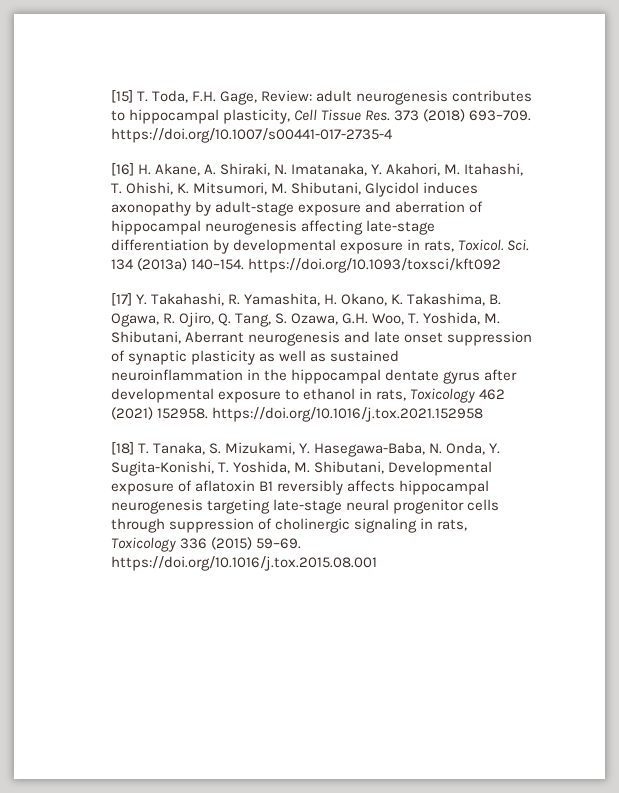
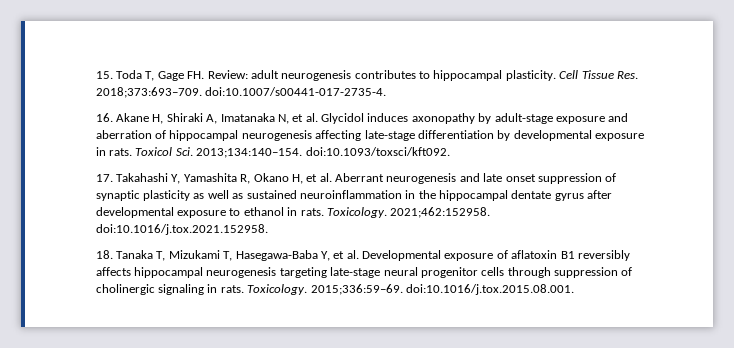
- [15] T. Toda, F.H. Gage, Review:
+ 15. Toda T, Gage FH. Review:
- adult neurogenesis contributes to hippocampal plasticity, Cell Tissue Res. 373 (2018) 693–709. https://doi.org/10.1007/s00441-017-2735-4
- [16] H. Akane, A. Shiraki, N. Imatanaka, Y. Akahori, M. Itahashi, T. Ohishi, K. Mitsumori, M. Shibutani, Glycidol induces axonopathy by adult-stage exposure and aberration of hippocampal neurogenesis affecting late-stage differentiation by developmental exposure in rats, Toxicol. Sci. 134 (2013a) 140–154. https://doi.org/10.1093/toxsci/kft092
- [17] Y. Takahashi, R. Yamashita, H. Okano, K. Takashima, B. Ogawa, R. Ojiro, Q. Tang, S. Ozawa, G.H. Woo, T. Yoshida, M. Shibutani, Aberrant neurogenesis and late onset suppression of synaptic plasticity as well as sustained neuroinflammation in the hippocampal dentate gyrus after developmental exposure to ethanol in rats, Toxicology 462 (2021) 152958. https://doi.org/10.1016/j.tox.2021.152958
- [18] T. Tanaka, S. Mizukami, Y. Hasegawa-Baba, N. Onda, Y. Sugita-Konishi, T. Yoshida, M. Shibutani, Developmental exposure of aflatoxin B1 reversibly affects hippocampal neurogenesis targeting late-stage neural progenitor cells through suppression of cholinergic signaling in rats, Toxicology 336 (2015) 59–69. https://doi.org/10.1016/j.tox.2015.08.001
+ adult neurogenesis contributes to hippocampal plasticity. Cell Tissue Res. 2018;373:693–709. doi:10.1007/s00441-017-2735-4.
+ 16. Akane H, Shiraki A, Imatanaka N, et al. Glycidol induces axonopathy by adult-stage exposure and aberration of hippocampal neurogenesis affecting late-stage differentiation by developmental exposure in rats. Toxicol Sci. 2013;134:140–154. doi:10.1093/toxsci/kft092.
+ 17. Takahashi Y, Yamashita R, Okano H, et al. Aberrant neurogenesis and late onset suppression of synaptic plasticity as well as sustained neuroinflammation in the hippocampal dentate gyrus after developmental exposure to ethanol in rats. Toxicology. 2021;462:152958. doi:10.1016/j.tox.2021.152958.
+ 18. Tanaka T, Mizukami T, Hasegawa-Baba Y, et al. Developmental exposure of aflatoxin B1 reversibly affects hippocampal neurogenesis targeting late-stage neural progenitor cells through suppression of cholinergic signaling in rats. Toxicology. 2015;336:59–69. doi:10.1016/j.tox.2015.08.001.

